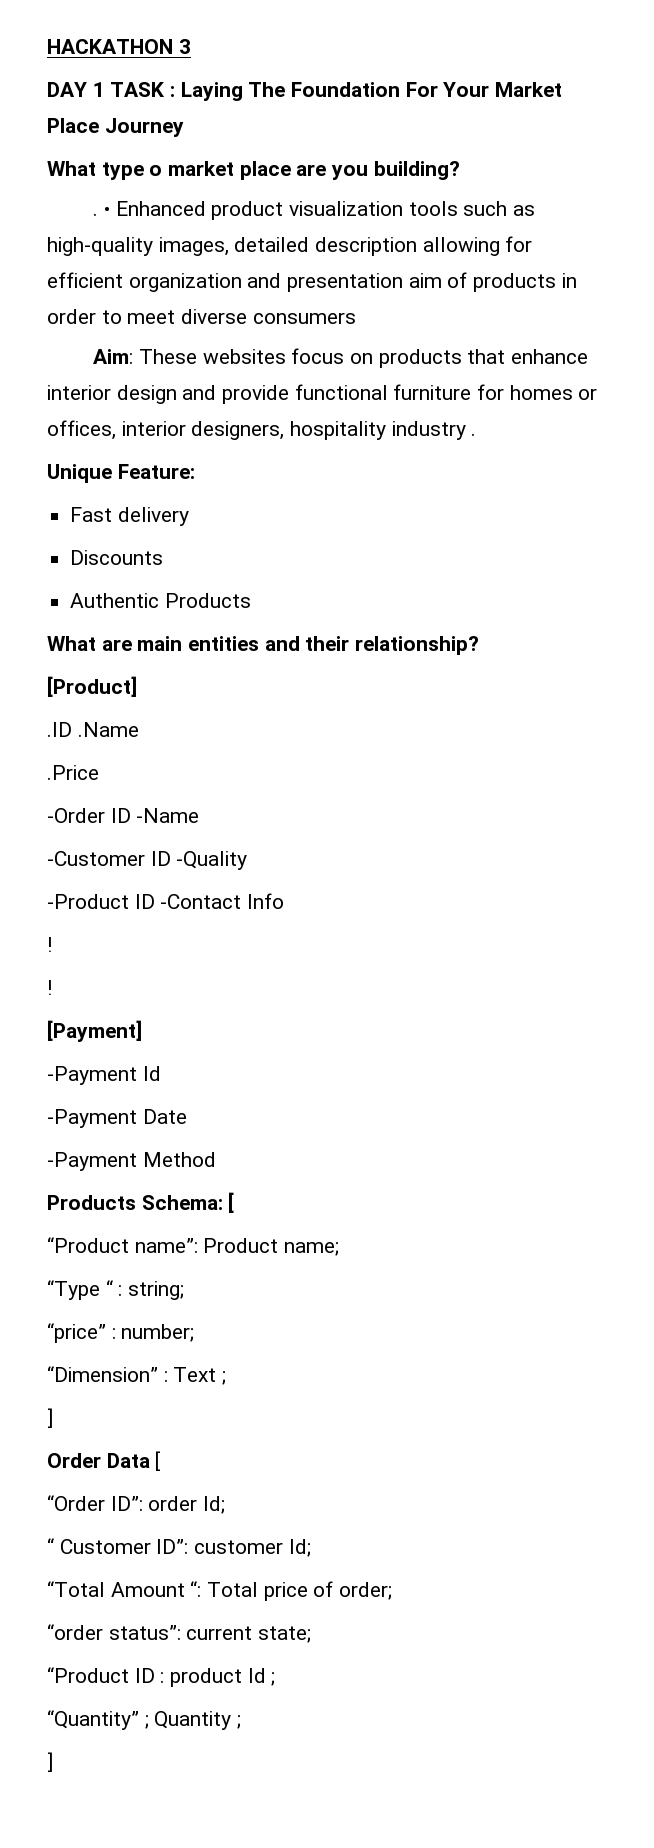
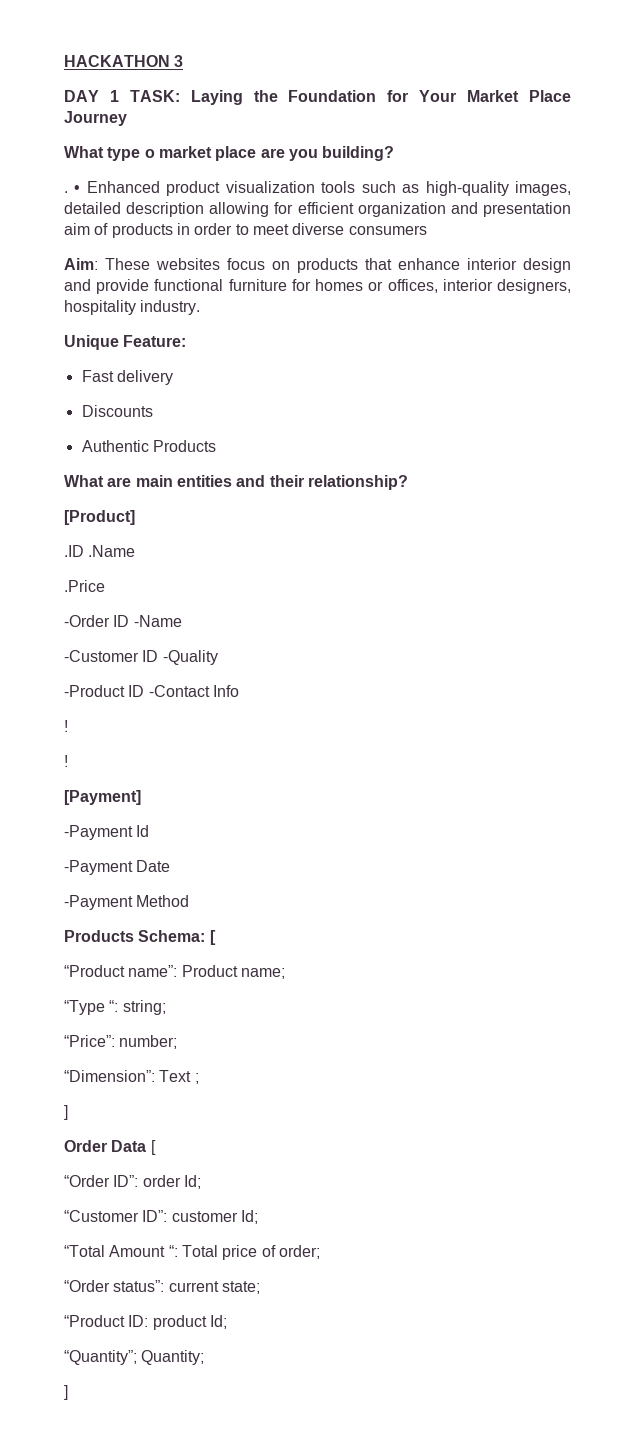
- DAY 1 TASK : Laying The Foundation For Your Market Place Journey
+ DAY 1 TASK: Laying the Foundation for Your Market Place Journey
- Aim: These websites focus on products that enhance interior design and provide functional furniture for homes or offices, interior designers, hospitality industry .
+ Aim: These websites focus on products that enhance interior design and provide functional furniture for homes or offices, interior designers, hospitality industry.
- “Type “ : string;
+ “Type “: string;
- “price” : number;
+ “Price”: number;
- “Dimension” : Text ;
+ “Dimension”: Text ;
- “ Customer ID”: customer Id;
+ “Customer ID”: customer Id;
- “order status”: current state;
+ “Order status”: current state;
- “Product ID : product Id ;
- “Quantity” ; Quantity ;
+ “Product ID: product Id;
+ “Quantity”; Quantity;

